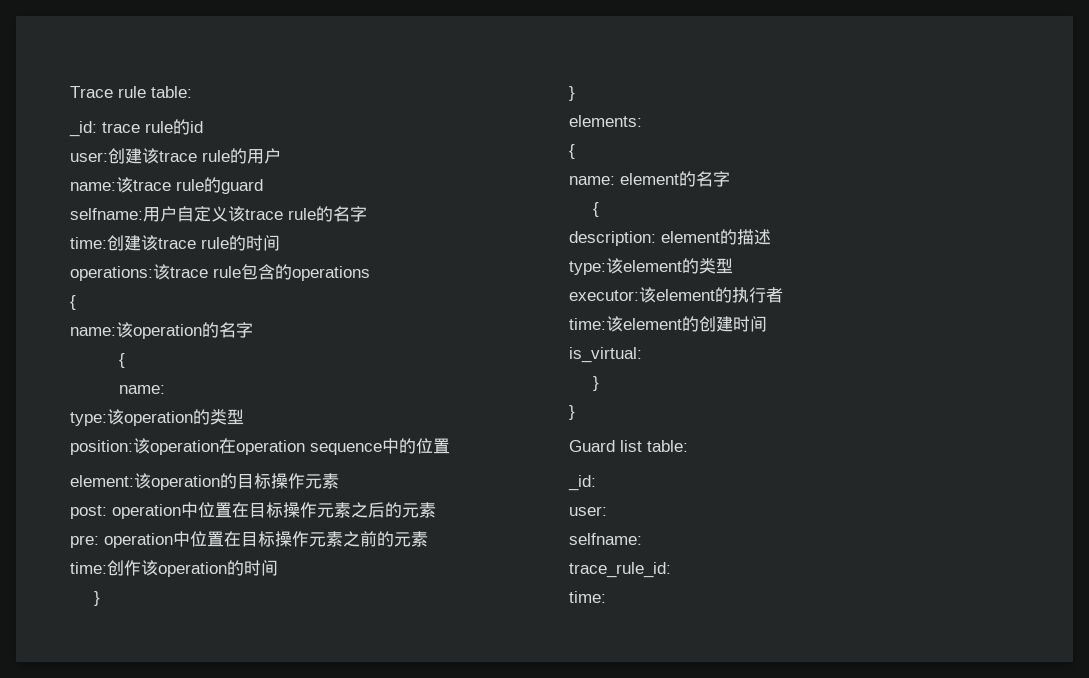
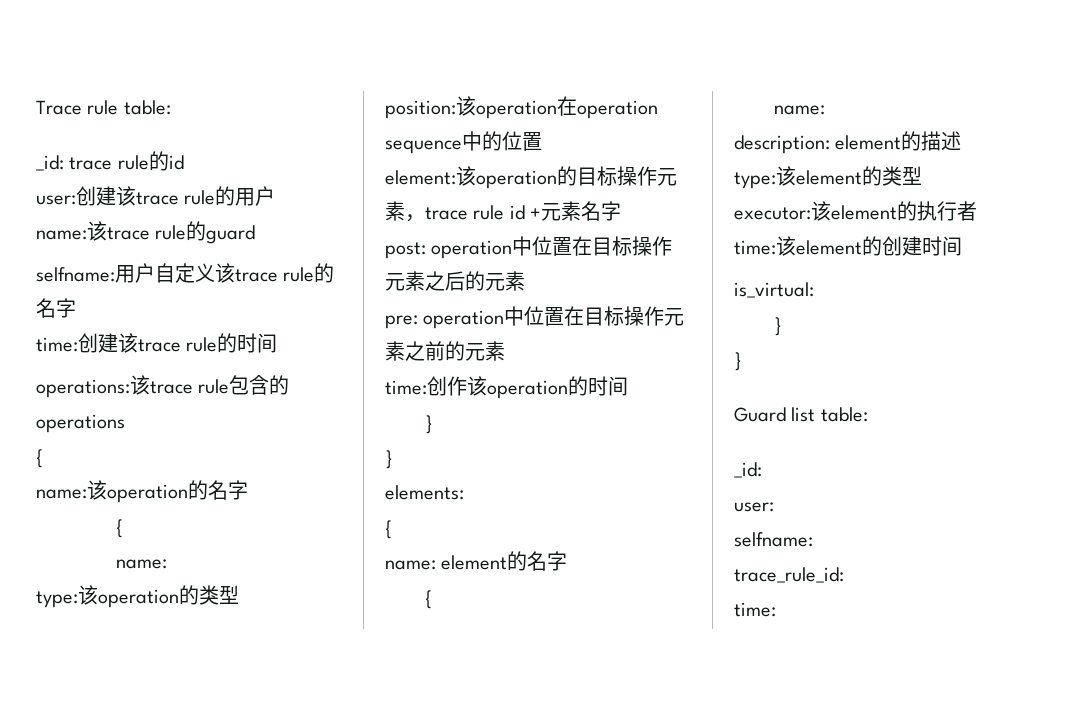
- element:该operation的目标操作元素
+ element:该operation的目标操作元素，trace rule id +元素名字
  name: element的名字
  {
+ name:

